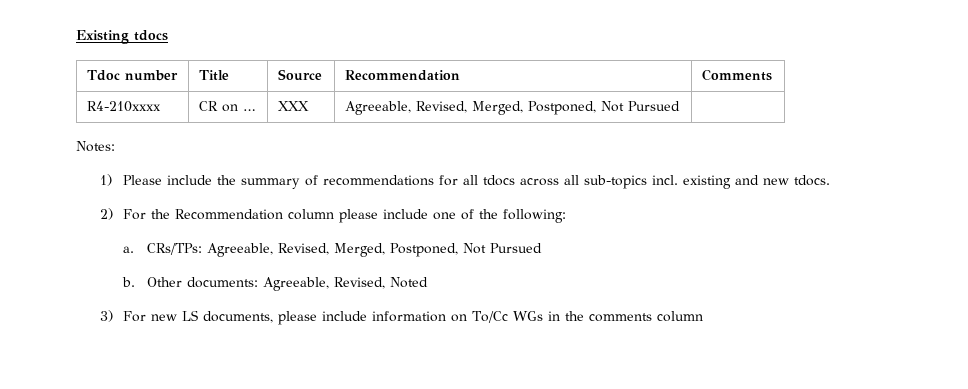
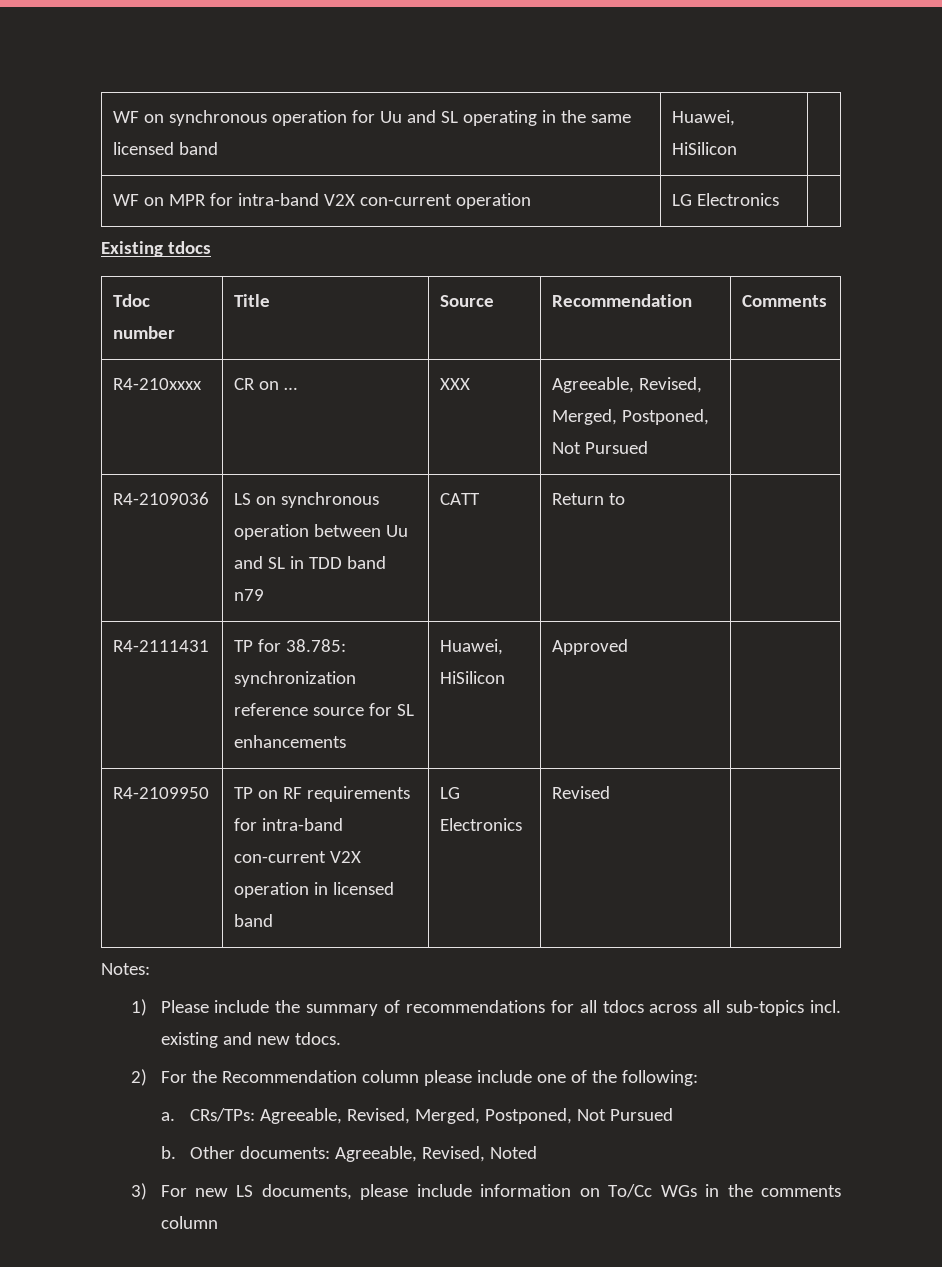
+ WF on synchronous operation for Uu and SL operating in the same licensed band | Huawei, HiSilicon |
+ WF on MPR for intra-band V2X con-current operation | LG Electronics |
+ R4-2109036 | LS on synchronous operation between Uu and SL in TDD band n79 | CATT | Return to |
+ R4-2111431 | TP for 38.785: synchronization reference source for SL enhancements | Huawei, HiSilicon | Approved |
+ R4-2109950 | TP on RF requirements for intra-band con-current V2X operation in licensed band | LG Electronics | Revised |

